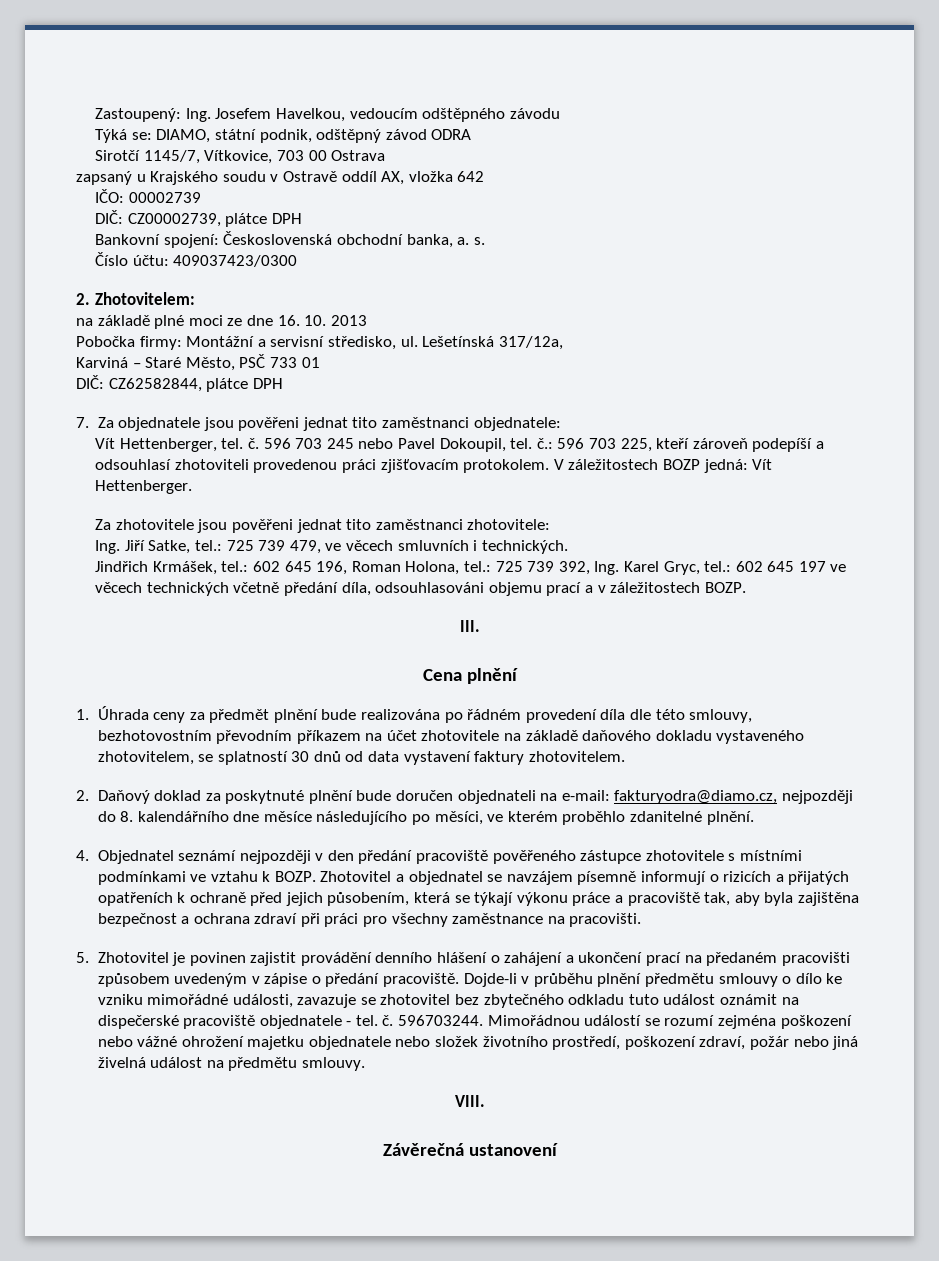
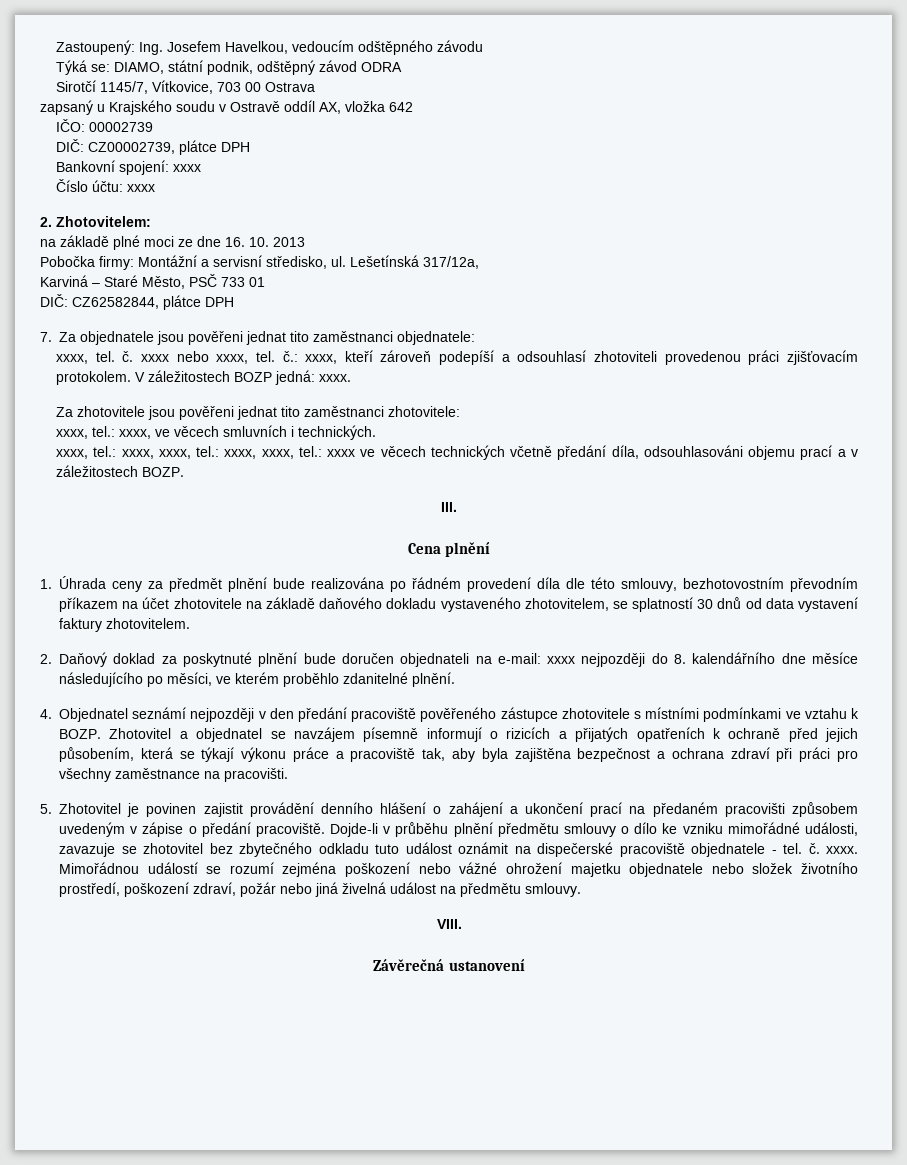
- Bankovní spojení: Československá obchodní banka, a. s.
+ Bankovní spojení: xxxx
- Číslo účtu: 409037423/0300
+ Číslo účtu: xxxx
- Vít Hettenberger, tel. č. 596 703 245 nebo Pavel Dokoupil, tel. č.: 596 703 225, kteří zároveň podepíší a odsouhlasí zhotoviteli provedenou práci zjišťovacím protokolem.
+ xxxx, tel. č. xxxx nebo xxxx, tel. č.: xxxx, kteří zároveň podepíší a odsouhlasí zhotoviteli provedenou práci zjišťovacím protokolem.
- V záležitostech BOZP jedná: Vít Hettenberger.
+ V záležitostech BOZP jedná: xxxx.
- Ing. Jiří Satke, tel.: 725 739 479, ve věcech smluvních i technických.
+ xxxx, tel.: xxxx, ve věcech smluvních i technických.
- Jindřich Krmášek, tel.: 602 645 196, Roman Holona, tel.: 725 739 392, Ing. Karel Gryc, tel.: 602 645 197 ve věcech technických včetně předání díla, odsouhlasováni objemu prací a v záležitostech BOZP.
+ xxxx, tel.: xxxx, xxxx, tel.: xxxx, xxxx, tel.: xxxx ve věcech technických včetně předání díla, odsouhlasováni objemu prací a v záležitostech BOZP.
- 2. Daňový doklad za poskytnuté plnění bude doručen objednateli na e-mail: fakturyodra@diamo.cz, nejpozději do 8. kalendářního dne měsíce následujícího po měsíci, ve kterém proběhlo zdanitelné plnění.
+ 2. Daňový doklad za poskytnuté plnění bude doručen objednateli na e-mail: xxxx nejpozději do 8. kalendářního dne měsíce následujícího po měsíci, ve kterém proběhlo zdanitelné plnění.
- Dojde-li v průběhu plnění předmětu smlouvy o dílo ke vzniku mimořádné události, zavazuje se zhotovitel bez zbytečného odkladu tuto událost oznámit na dispečerské pracoviště objednatele - tel. č. 596703244.
+ Dojde-li v průběhu plnění předmětu smlouvy o dílo ke vzniku mimořádné události, zavazuje se zhotovitel bez zbytečného odkladu tuto událost oznámit na dispečerské pracoviště objednatele - tel. č. xxxx.

